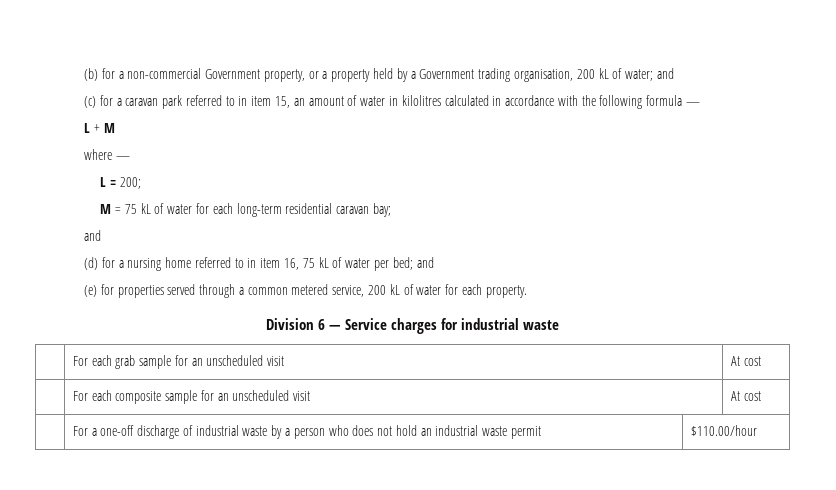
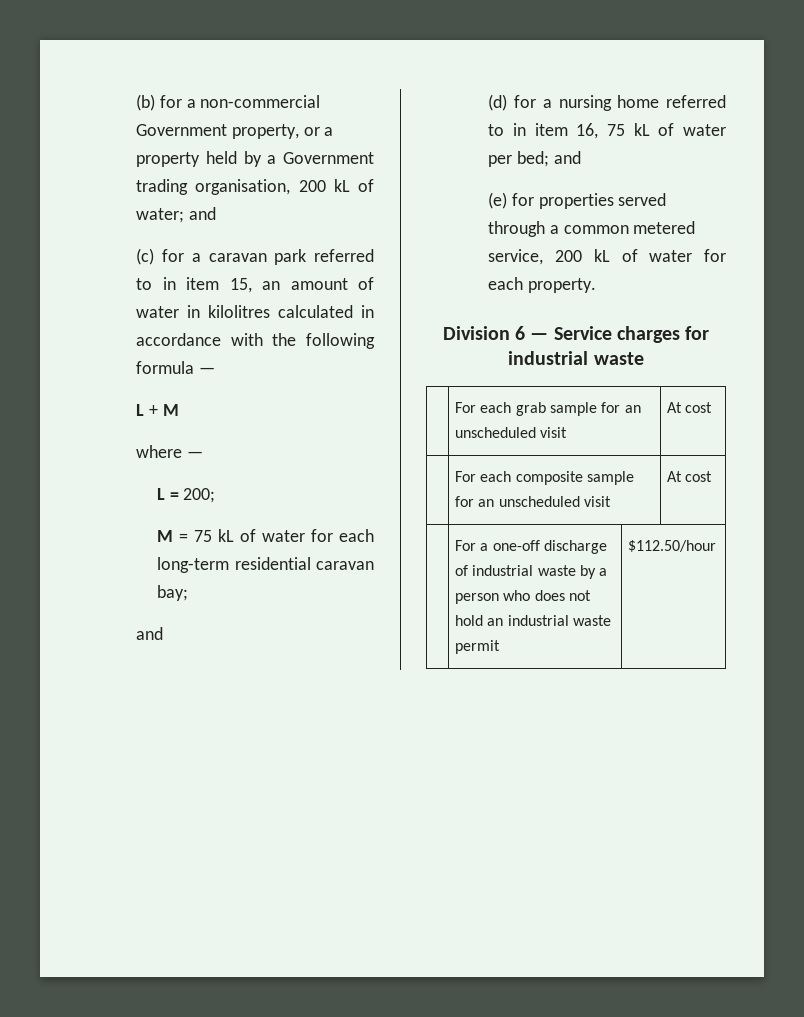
- | For a one-off discharge of industrial waste by a person who does not hold an industrial waste permit | $110.00/hour
+ | For a one-off discharge of industrial waste by a person who does not hold an industrial waste permit | $112.50/hour

